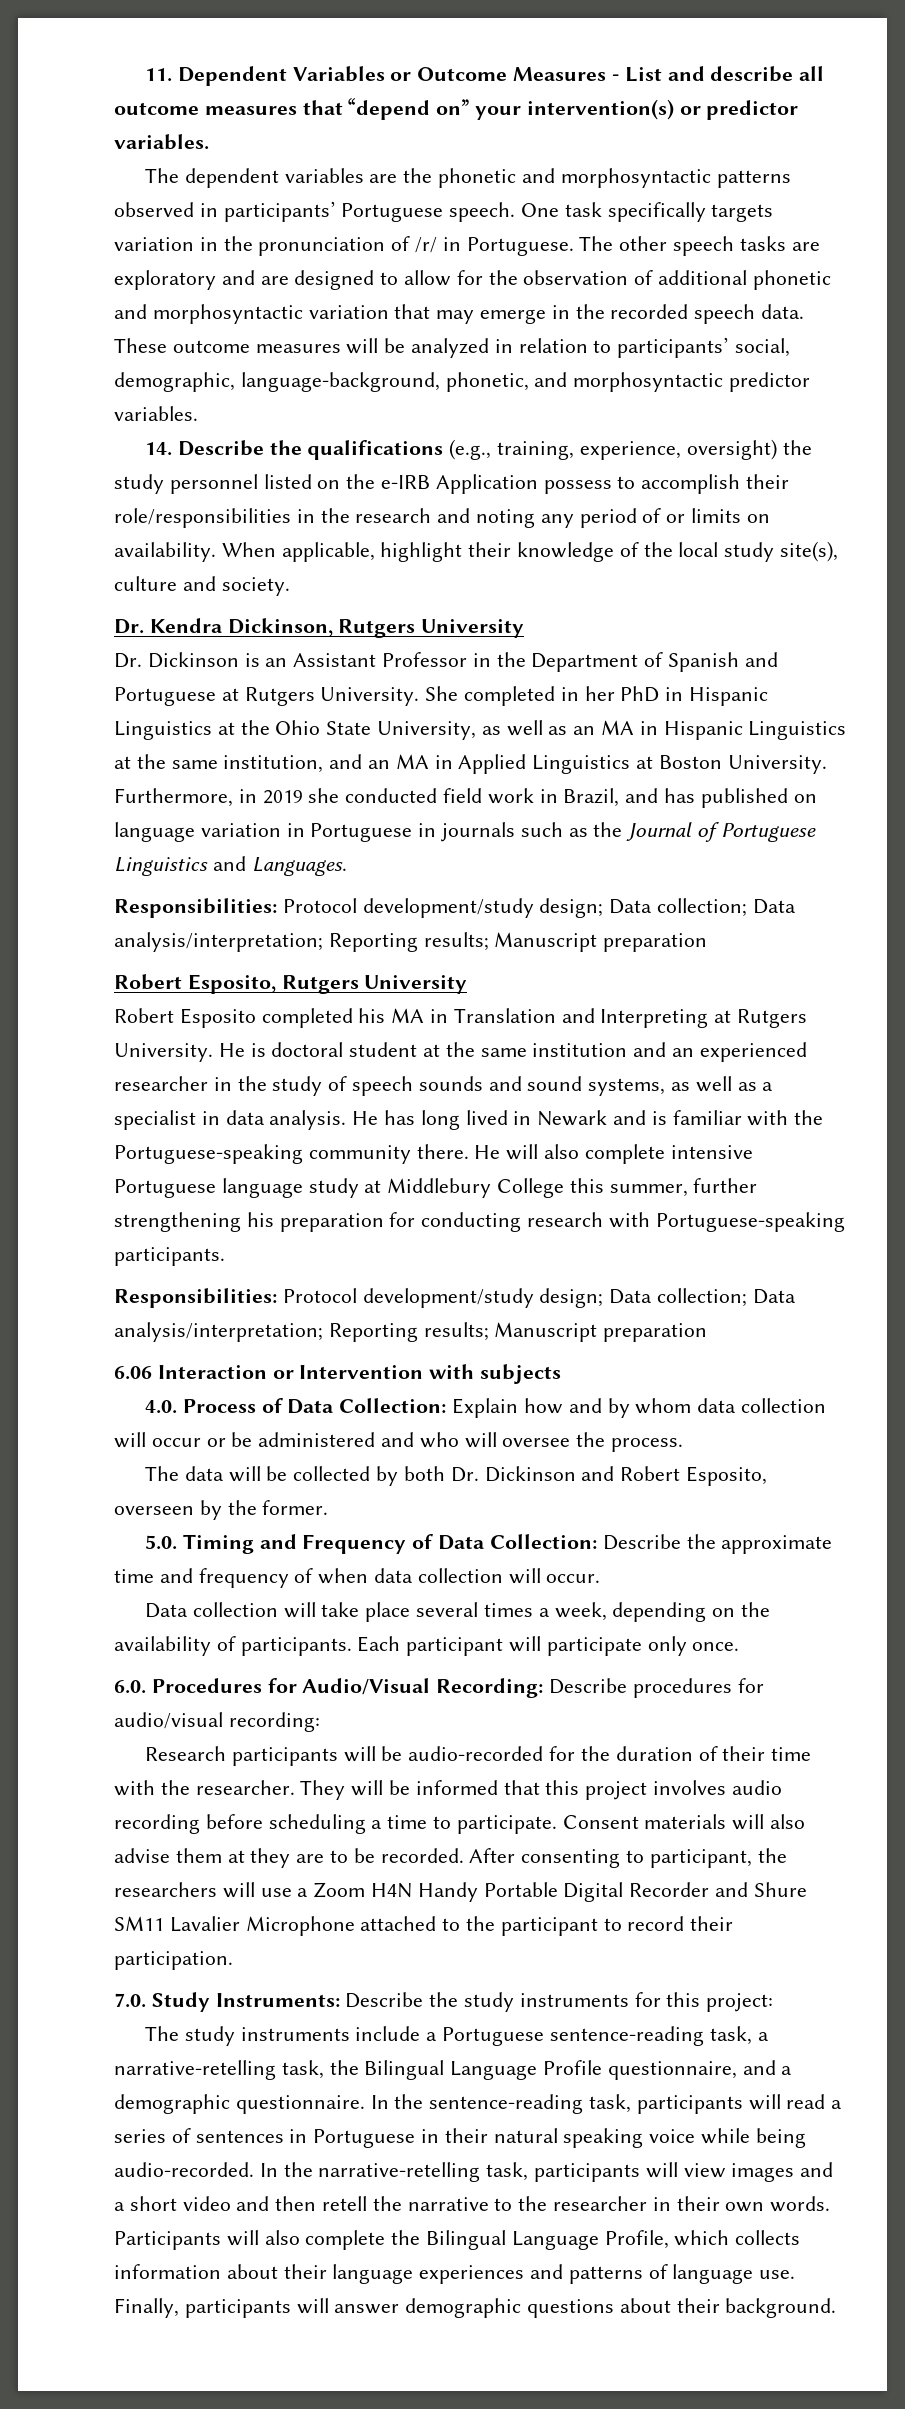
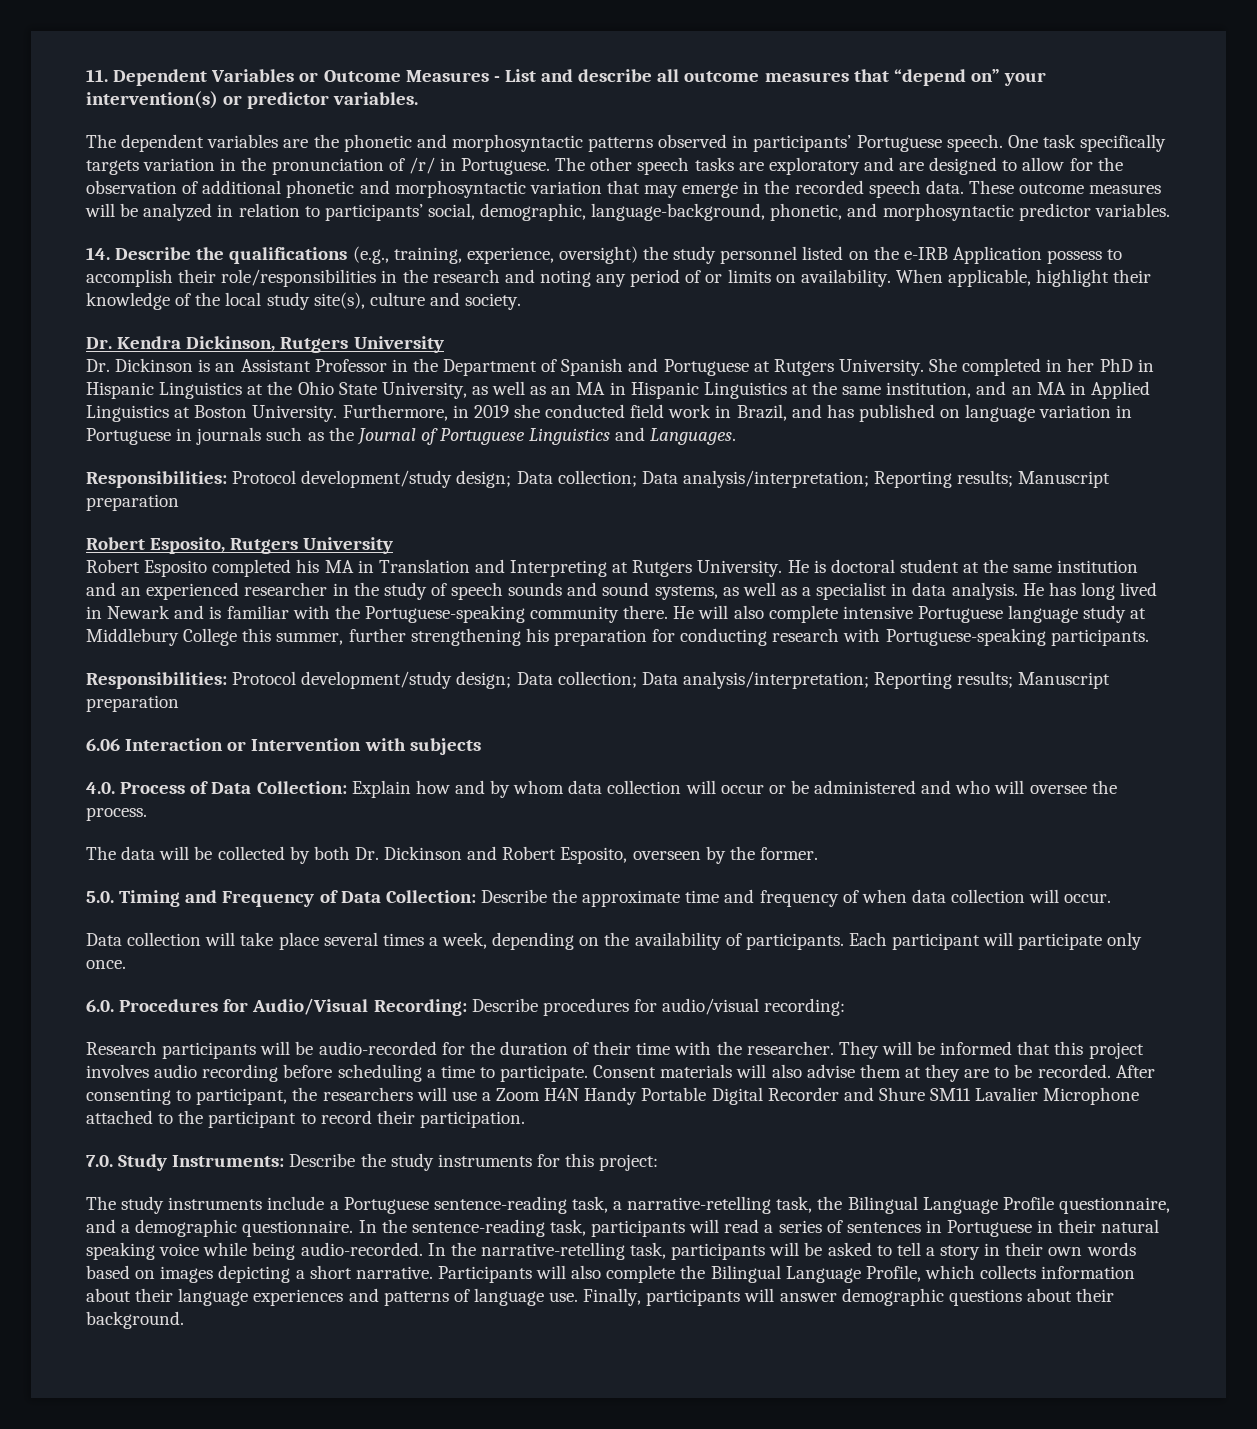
- In the narrative-retelling task, participants will view images and a short video and then retell the narrative to the researcher in their own words.
+ In the narrative-retelling task, participants will be asked to tell a story in their own words based on images depicting a short narrative.

